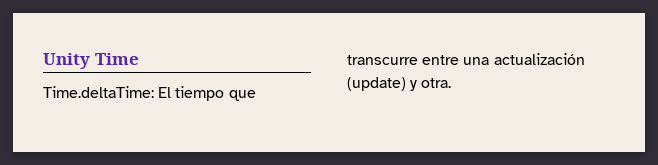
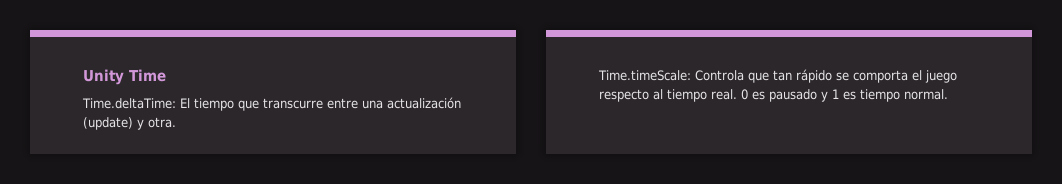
+ Time.timeScale: Controla que tan rápido se comporta el juego respecto al tiempo real. 0 es pausado y 1 es tiempo normal.

